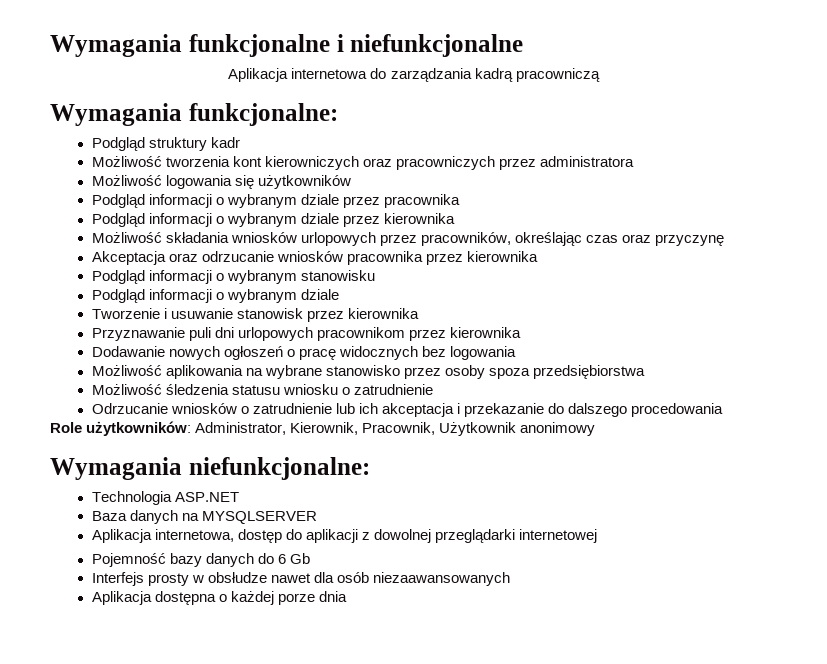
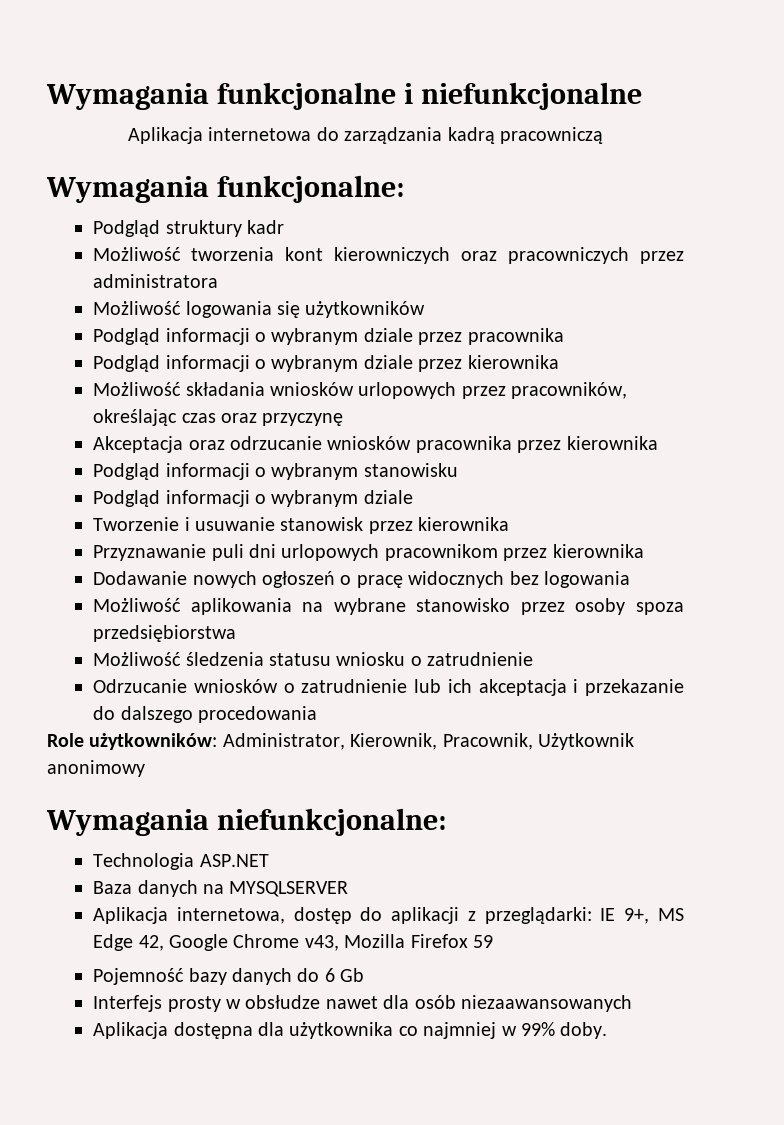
- Aplikacja internetowa, dostęp do aplikacji z dowolnej przeglądarki internetowej
+ Aplikacja internetowa, dostęp do aplikacji z przeglądarki: IE 9+, MS Edge 42, Google Chrome v43, Mozilla Firefox 59
- Aplikacja dostępna o każdej porze dnia
+ Aplikacja dostępna dla użytkownika co najmniej w 99% doby.

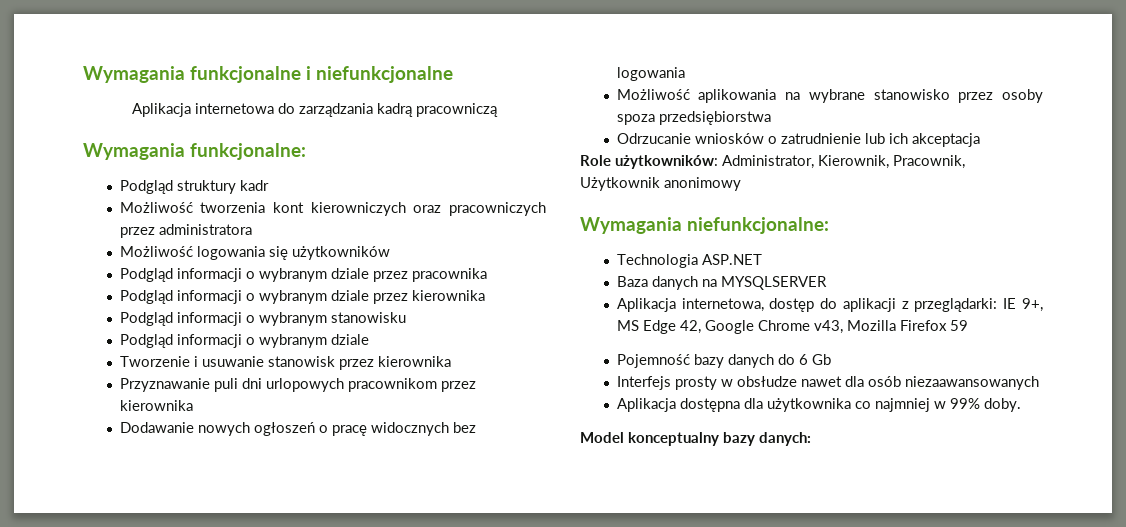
- Możliwość składania wniosków urlopowych przez pracowników, określając czas oraz przyczynę
- Akceptacja oraz odrzucanie wniosków pracownika przez kierownika
- Możliwość śledzenia statusu wniosku o zatrudnienie
- Odrzucanie wniosków o zatrudnienie lub ich akceptacja i przekazanie do dalszego procedowania
+ Odrzucanie wniosków o zatrudnienie lub ich akceptacja
+ Model konceptualny bazy danych:

